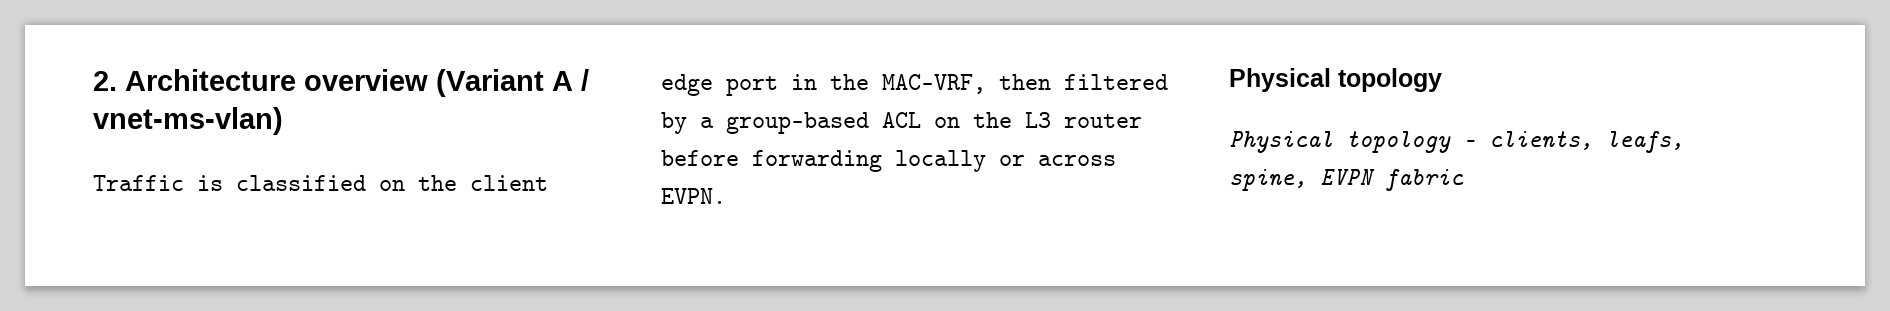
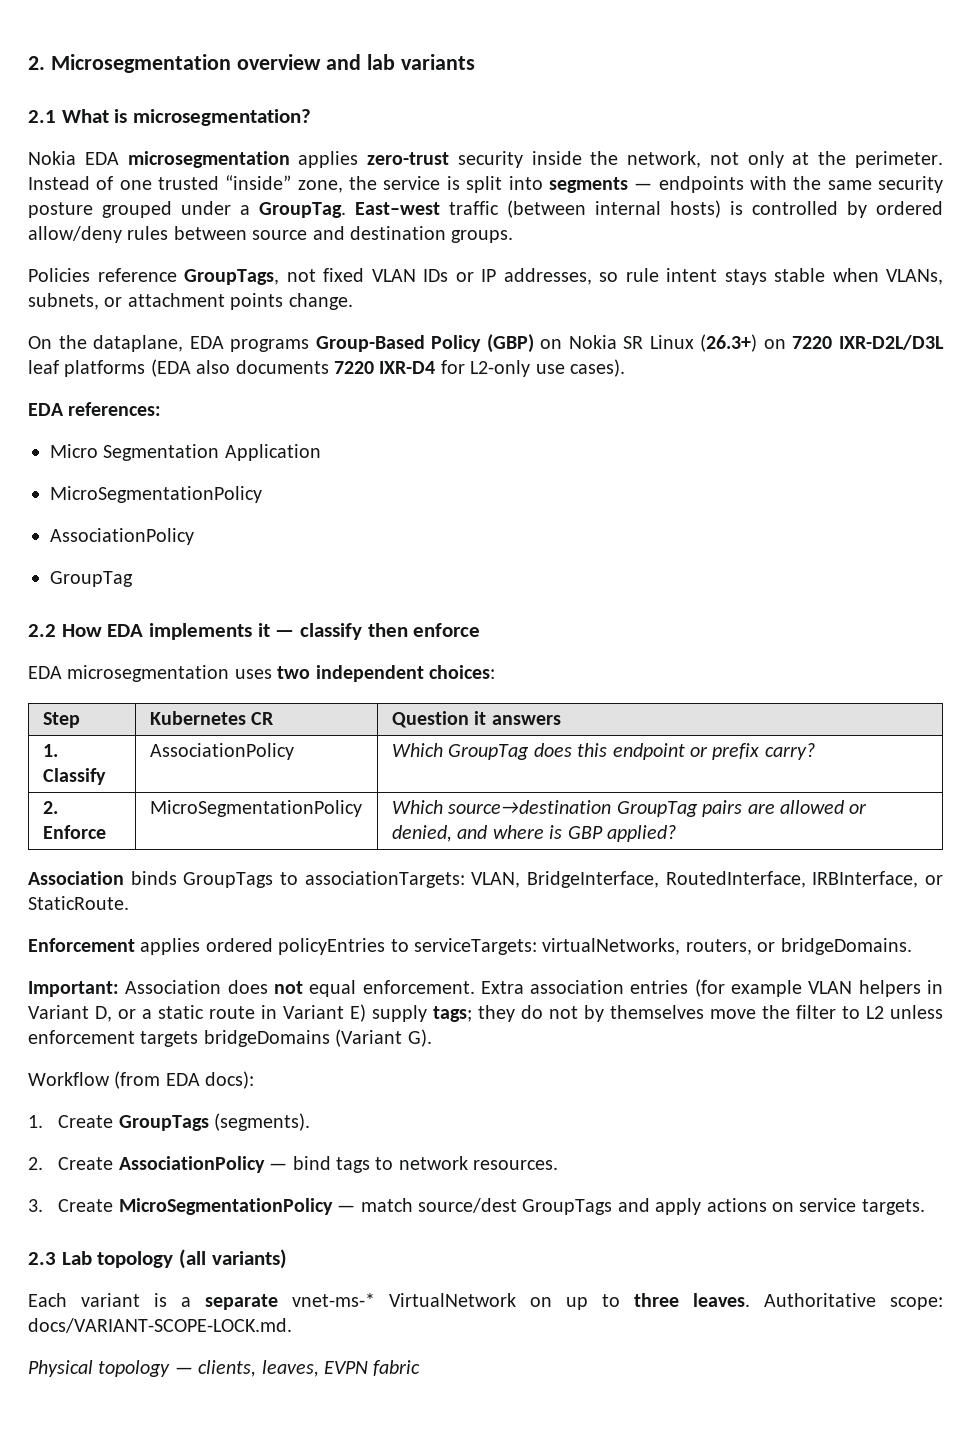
- 2. Architecture overview (Variant A / vnet-ms-vlan)
- Traffic is classified on the client edge port in the MAC-VRF, then filtered by a group-based ACL on the L3 router before forwarding locally or across EVPN.
- Physical topology
+ 2. Microsegmentation overview and lab variants
+ 2.1 What is microsegmentation?
+ Nokia EDA microsegmentation applies zero-trust security inside the network, not only at the perimeter. Instead of one trusted “inside” zone, the service is split into segments — endpoints with the same security posture grouped under a GroupTag. East–west traffic (between internal hosts) is controlled by ordered allow/deny rules between source and destination groups.
+ Policies reference GroupTags, not fixed VLAN IDs or IP addresses, so rule intent stays stable when VLANs, subnets, or attachment points change.
+ On the dataplane, EDA programs Group-Based Policy (GBP) on Nokia SR Linux (26.3+) on 7220 IXR-D2L/D3L leaf platforms (EDA also documents 7220 IXR-D4 for L2-only use cases).
+ EDA references:
+ Micro Segmentation Application
+ MicroSegmentationPolicy
+ AssociationPolicy
+ GroupTag
+ 2.2 How EDA implements it — classify then enforce
+ EDA microsegmentation uses two independent choices:
+ Step | Kubernetes CR | Question it answers
+ 1. Classify | AssociationPolicy | Which GroupTag does this endpoint or prefix carry?
+ 2. Enforce | MicroSegmentationPolicy | Which source→destination GroupTag pairs are allowed or denied, and where is GBP applied?
+ Association binds GroupTags to associationTargets: VLAN, BridgeInterface, RoutedInterface, IRBInterface, or StaticRoute.
+ Enforcement applies ordered policyEntries to serviceTargets: virtualNetworks, routers, or bridgeDomains.
+ Important: Association does not equal enforcement. Extra association entries (for example VLAN helpers in Variant D, or a static route in Variant E) supply tags; they do not by themselves move the filter to L2 unless enforcement targets bridgeDomains (Variant G).
+ Workflow (from EDA docs):
+ 1. Create GroupTags (segments).
+ 2. Create AssociationPolicy — bind tags to network resources.
+ 3. Create MicroSegmentationPolicy — match source/dest GroupTags and apply actions on service targets.
+ 2.3 Lab topology (all variants)
+ Each variant is a separate vnet-ms-* VirtualNetwork on up to three leaves. Authoritative scope: docs/VARIANT-SCOPE-LOCK.md.
- Physical topology — clients, leafs, spine, EVPN fabric
+ Physical topology — clients, leaves, EVPN fabric

